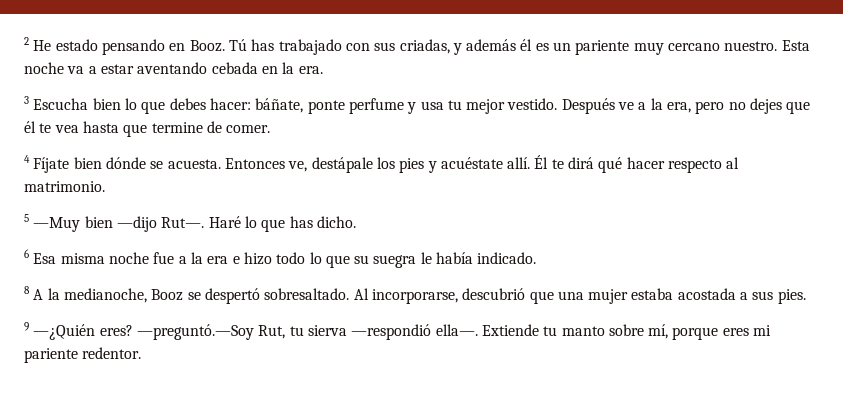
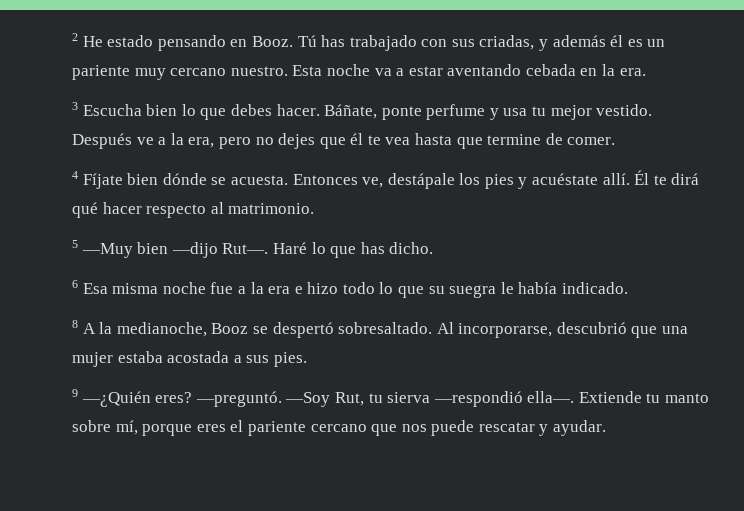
- 3 Escucha bien lo que debes hacer: báñate, ponte perfume y usa tu mejor vestido.
+ 3 Escucha bien lo que debes hacer. Báñate, ponte perfume y usa tu mejor vestido.
- —preguntó.—Soy Rut, tu sierva —respondió ella—.
+ —preguntó. —Soy Rut, tu sierva —respondió ella—.
- Extiende tu manto sobre mí, porque eres mi pariente redentor.
+ Extiende tu manto sobre mí, porque eres el pariente cercano que nos puede rescatar y ayudar.

